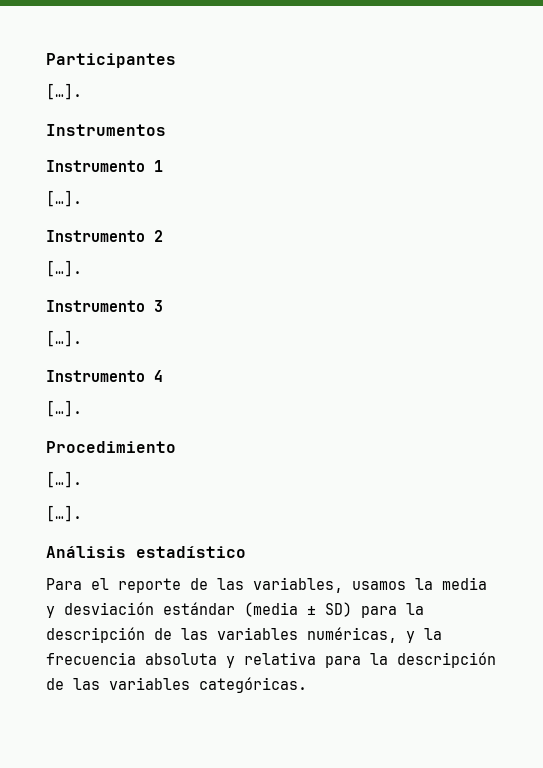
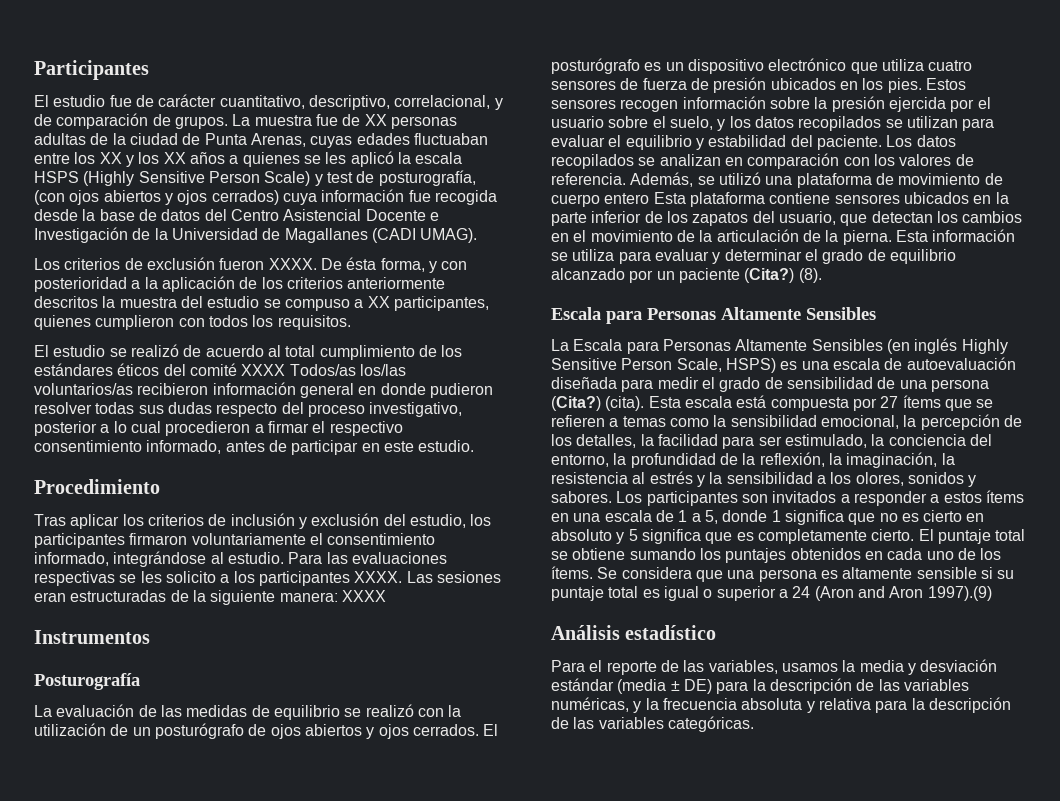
  Participantes
- […].
+ El estudio fue de carácter cuantitativo, descriptivo, correlacional, y de comparación de grupos. La muestra fue de XX personas adultas de la ciudad de Punta Arenas, cuyas edades fluctuaban entre los XX y los XX años a quienes se les aplicó la escala HSPS (Highly Sensitive Person Scale) y test de posturografía, (con ojos abiertos y ojos cerrados) cuya información fue recogida desde la base de datos del Centro Asistencial Docente e Investigación de la Universidad de Magallanes (CADI UMAG).
+ Los criterios de exclusión fueron XXXX. De ésta forma, y con posterioridad a la aplicación de los criterios anteriormente descritos la muestra del estudio se compuso a XX participantes, quienes cumplieron con todos los requisitos.
+ El estudio se realizó de acuerdo al total cumplimiento de los estándares éticos del comité XXXX Todos/as los/las voluntarios/as recibieron información general en donde pudieron resolver todas sus dudas respecto del proceso investigativo, posterior a lo cual procedieron a firmar el respectivo consentimiento informado, antes de participar en este estudio.
+ Procedimiento
+ Tras aplicar los criterios de inclusión y exclusión del estudio, los participantes firmaron voluntariamente el consentimiento informado, integrándose al estudio. Para las evaluaciones respectivas se les solicito a los participantes XXXX. Las sesiones eran estructuradas de la siguiente manera: XXXX
  Instrumentos
- Instrumento 1
- […].
- Instrumento 2
- […].
- Instrumento 3
- […].
- Instrumento 4
- […].
- Procedimiento
- […].
- […].
+ Posturografía
+ La evaluación de las medidas de equilibrio se realizó con la utilización de un posturógrafo de ojos abiertos y ojos cerrados. El posturógrafo es un dispositivo electrónico que utiliza cuatro sensores de fuerza de presión ubicados en los pies. Estos sensores recogen información sobre la presión ejercida por el usuario sobre el suelo, y los datos recopilados se utilizan para evaluar el equilibrio y estabilidad del paciente. Los datos recopilados se analizan en comparación con los valores de referencia. Además, se utilizó una plataforma de movimiento de cuerpo entero Esta plataforma contiene sensores ubicados en la parte inferior de los zapatos del usuario, que detectan los cambios en el movimiento de la articulación de la pierna. Esta información se utiliza para evaluar y determinar el grado de equilibrio alcanzado por un paciente (Cita?) (8).
+ Escala para Personas Altamente Sensibles
+ La Escala para Personas Altamente Sensibles (en inglés Highly Sensitive Person Scale, HSPS) es una escala de autoevaluación diseñada para medir el grado de sensibilidad de una persona (Cita?) (cita). Esta escala está compuesta por 27 ítems que se refieren a temas como la sensibilidad emocional, la percepción de los detalles, la facilidad para ser estimulado, la conciencia del entorno, la profundidad de la reflexión, la imaginación, la resistencia al estrés y la sensibilidad a los olores, sonidos y sabores. Los participantes son invitados a responder a estos ítems en una escala de 1 a 5, donde 1 significa que no es cierto en absoluto y 5 significa que es completamente cierto. El puntaje total se obtiene sumando los puntajes obtenidos en cada uno de los ítems. Se considera que una persona es altamente sensible si su puntaje total es igual o superior a 24 (Aron and Aron 1997).(9)
- Para el reporte de las variables, usamos la media y desviación estándar (media ± SD) para la descripción de las variables numéricas, y la frecuencia absoluta y relativa para la descripción de las variables categóricas.
+ Para el reporte de las variables, usamos la media y desviación estándar (media ± DE) para la descripción de las variables numéricas, y la frecuencia absoluta y relativa para la descripción de las variables categóricas.

